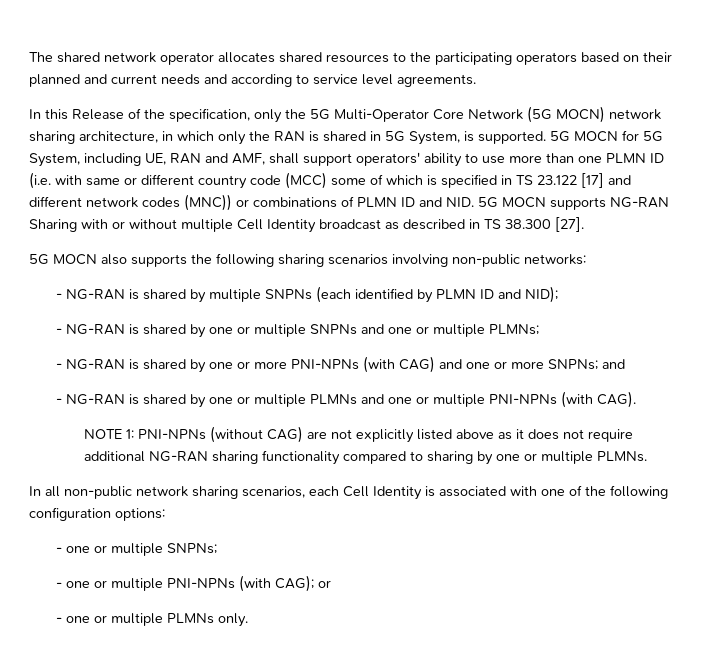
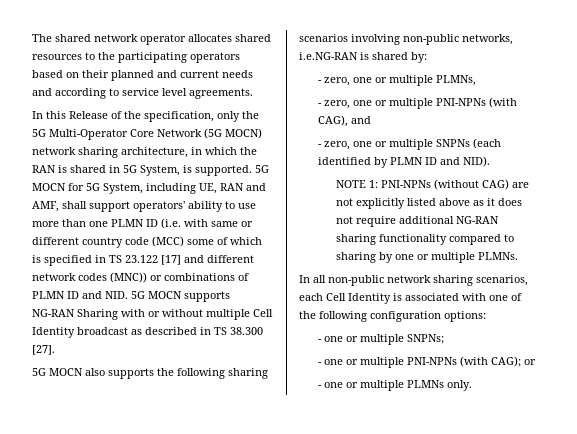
- In this Release of the specification, only the 5G Multi-Operator Core Network (5G MOCN) network sharing architecture, in which only the RAN is shared in 5G System, is supported.
+ In this Release of the specification, only the 5G Multi-Operator Core Network (5G MOCN) network sharing architecture, in which the RAN is shared in 5G System, is supported.
- 5G MOCN also supports the following sharing scenarios involving non-public networks:
- - NG-RAN is shared by multiple SNPNs (each identified by PLMN ID and NID);
- - NG-RAN is shared by one or multiple SNPNs and one or multiple PLMNs;
- - NG-RAN is shared by one or more PNI-NPNs (with CAG) and one or more SNPNs; and
- - NG-RAN is shared by one or multiple PLMNs and one or multiple PNI-NPNs (with CAG).
+ 5G MOCN also supports the following sharing scenarios involving non-public networks, i.e.NG-RAN is shared by:
+ - zero, one or multiple PLMNs,
+ - zero, one or multiple PNI-NPNs (with CAG), and
+ - zero, one or multiple SNPNs (each identified by PLMN ID and NID).

